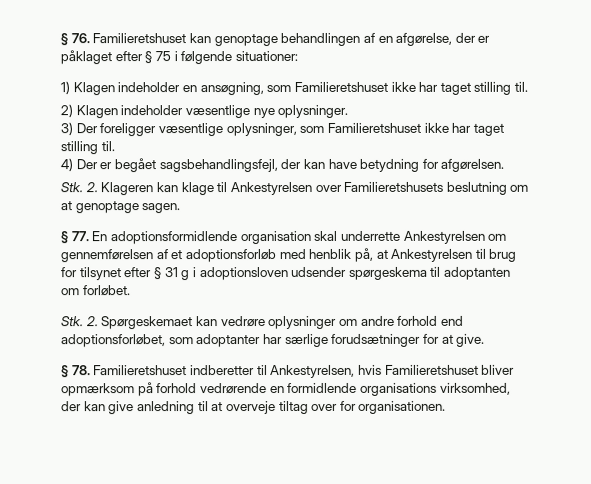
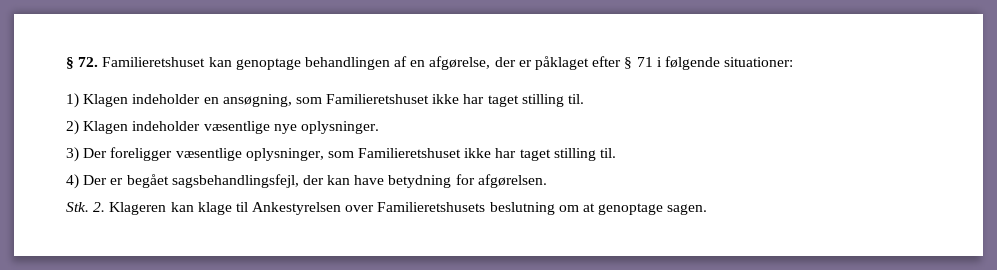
- § 76. Familieretshuset kan genoptage behandlingen af en afgørelse, der er påklaget efter § 75 i følgende situationer:
+ § 72. Familieretshuset kan genoptage behandlingen af en afgørelse, der er påklaget efter § 71 i følgende situationer:
- § 77. En adoptionsformidlende organisation skal underrette Ankestyrelsen om gennemførelsen af et adoptionsforløb med henblik på, at Ankestyrelsen til brug for tilsynet efter § 31 g i adoptionsloven udsender spørgeskema til adoptanten om forløbet.
- Stk. 2. Spørgeskemaet kan vedrøre oplysninger om andre forhold end adoptionsforløbet, som adoptanter har særlige forudsætninger for at give.
- § 78. Familieretshuset indberetter til Ankestyrelsen, hvis Familieretshuset bliver opmærksom på forhold vedrørende en formidlende organisations virksomhed, der kan give anledning til at overveje tiltag over for organisationen.

